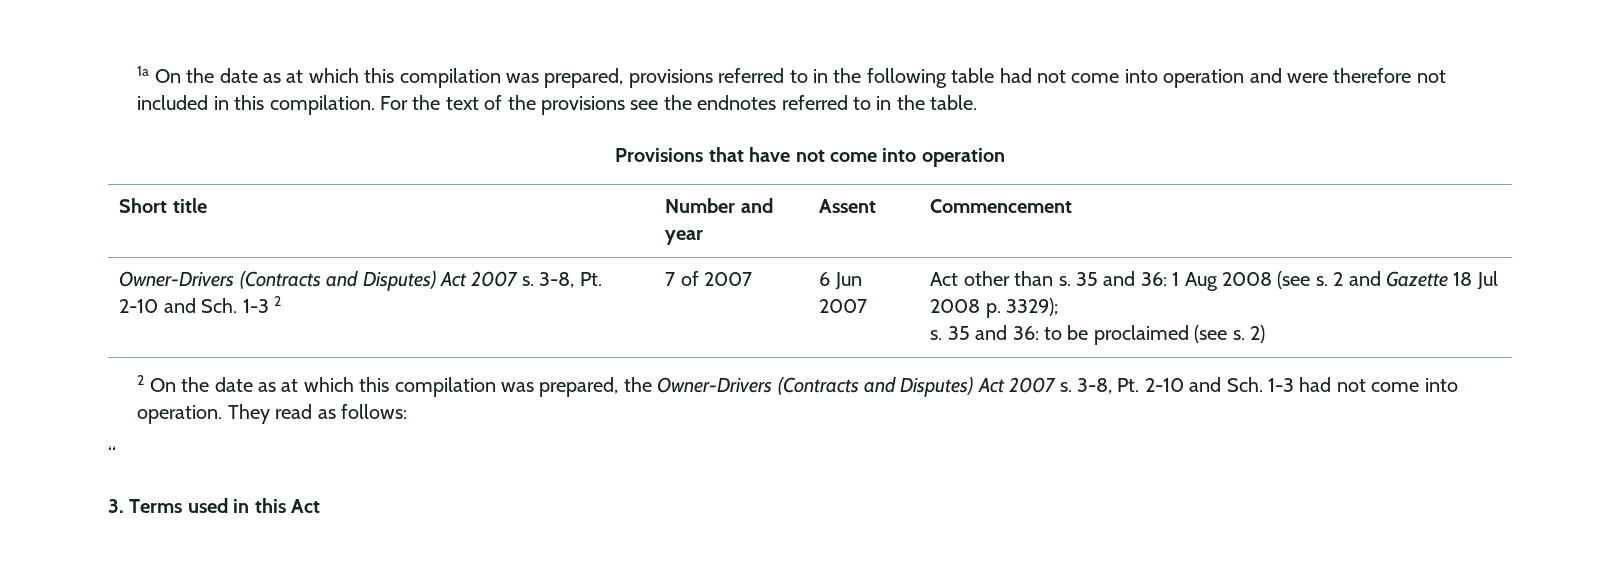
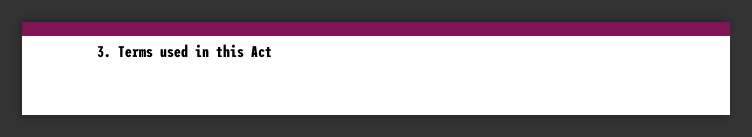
- 1a On the date as at which this compilation was prepared, provisions referred to in the following table had not come into operation and were therefore not included in this compilation. For the text of the provisions see the endnotes referred to in the table.
- Provisions that have not come into operation
- Short title | Number and year | Assent | Commencement
- Owner-Drivers (Contracts and Disputes) Act 2007 s. 3-8, Pt. 2-10 and Sch. 1-3 2 | 7 of 2007 | 6 Jun 2007 | Act other than s. 35 and 36: 1 Aug 2008 (see s. 2 and Gazette 18 Jul 2008 p. 3329);
- s. 35 and 36: to be proclaimed (see s. 2)
- 2 On the date as at which this compilation was prepared, the Owner-Drivers (Contracts and Disputes) Act 2007 s. 3-8, Pt. 2-10 and Sch. 1-3 had not come into operation. They read as follows:
- “

